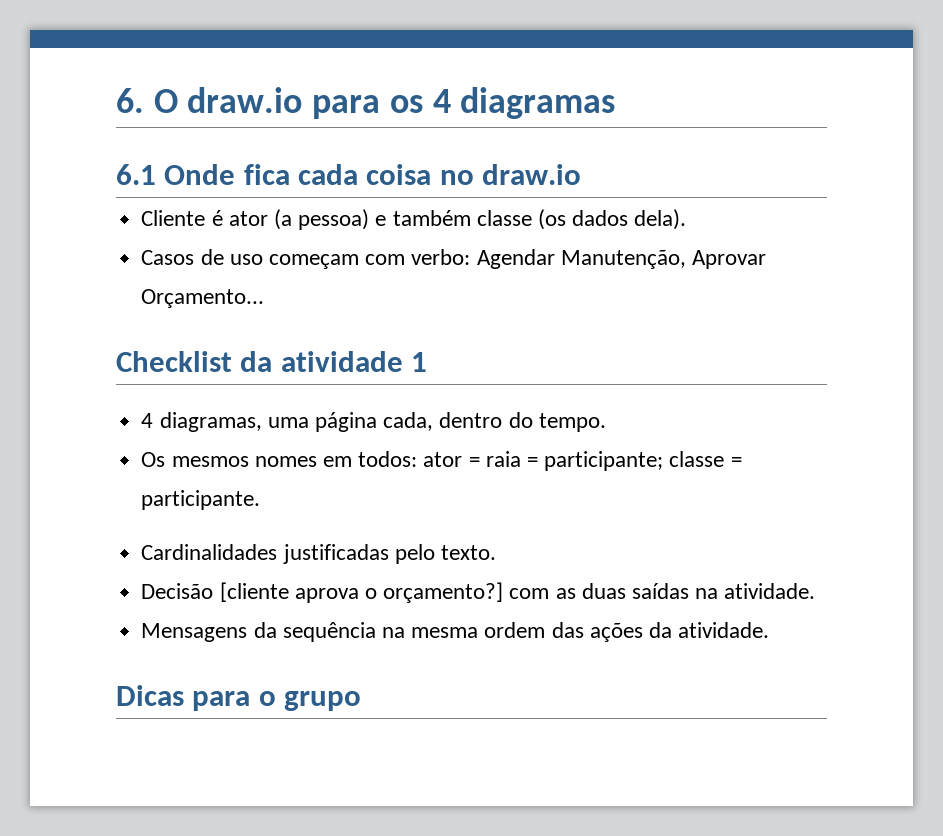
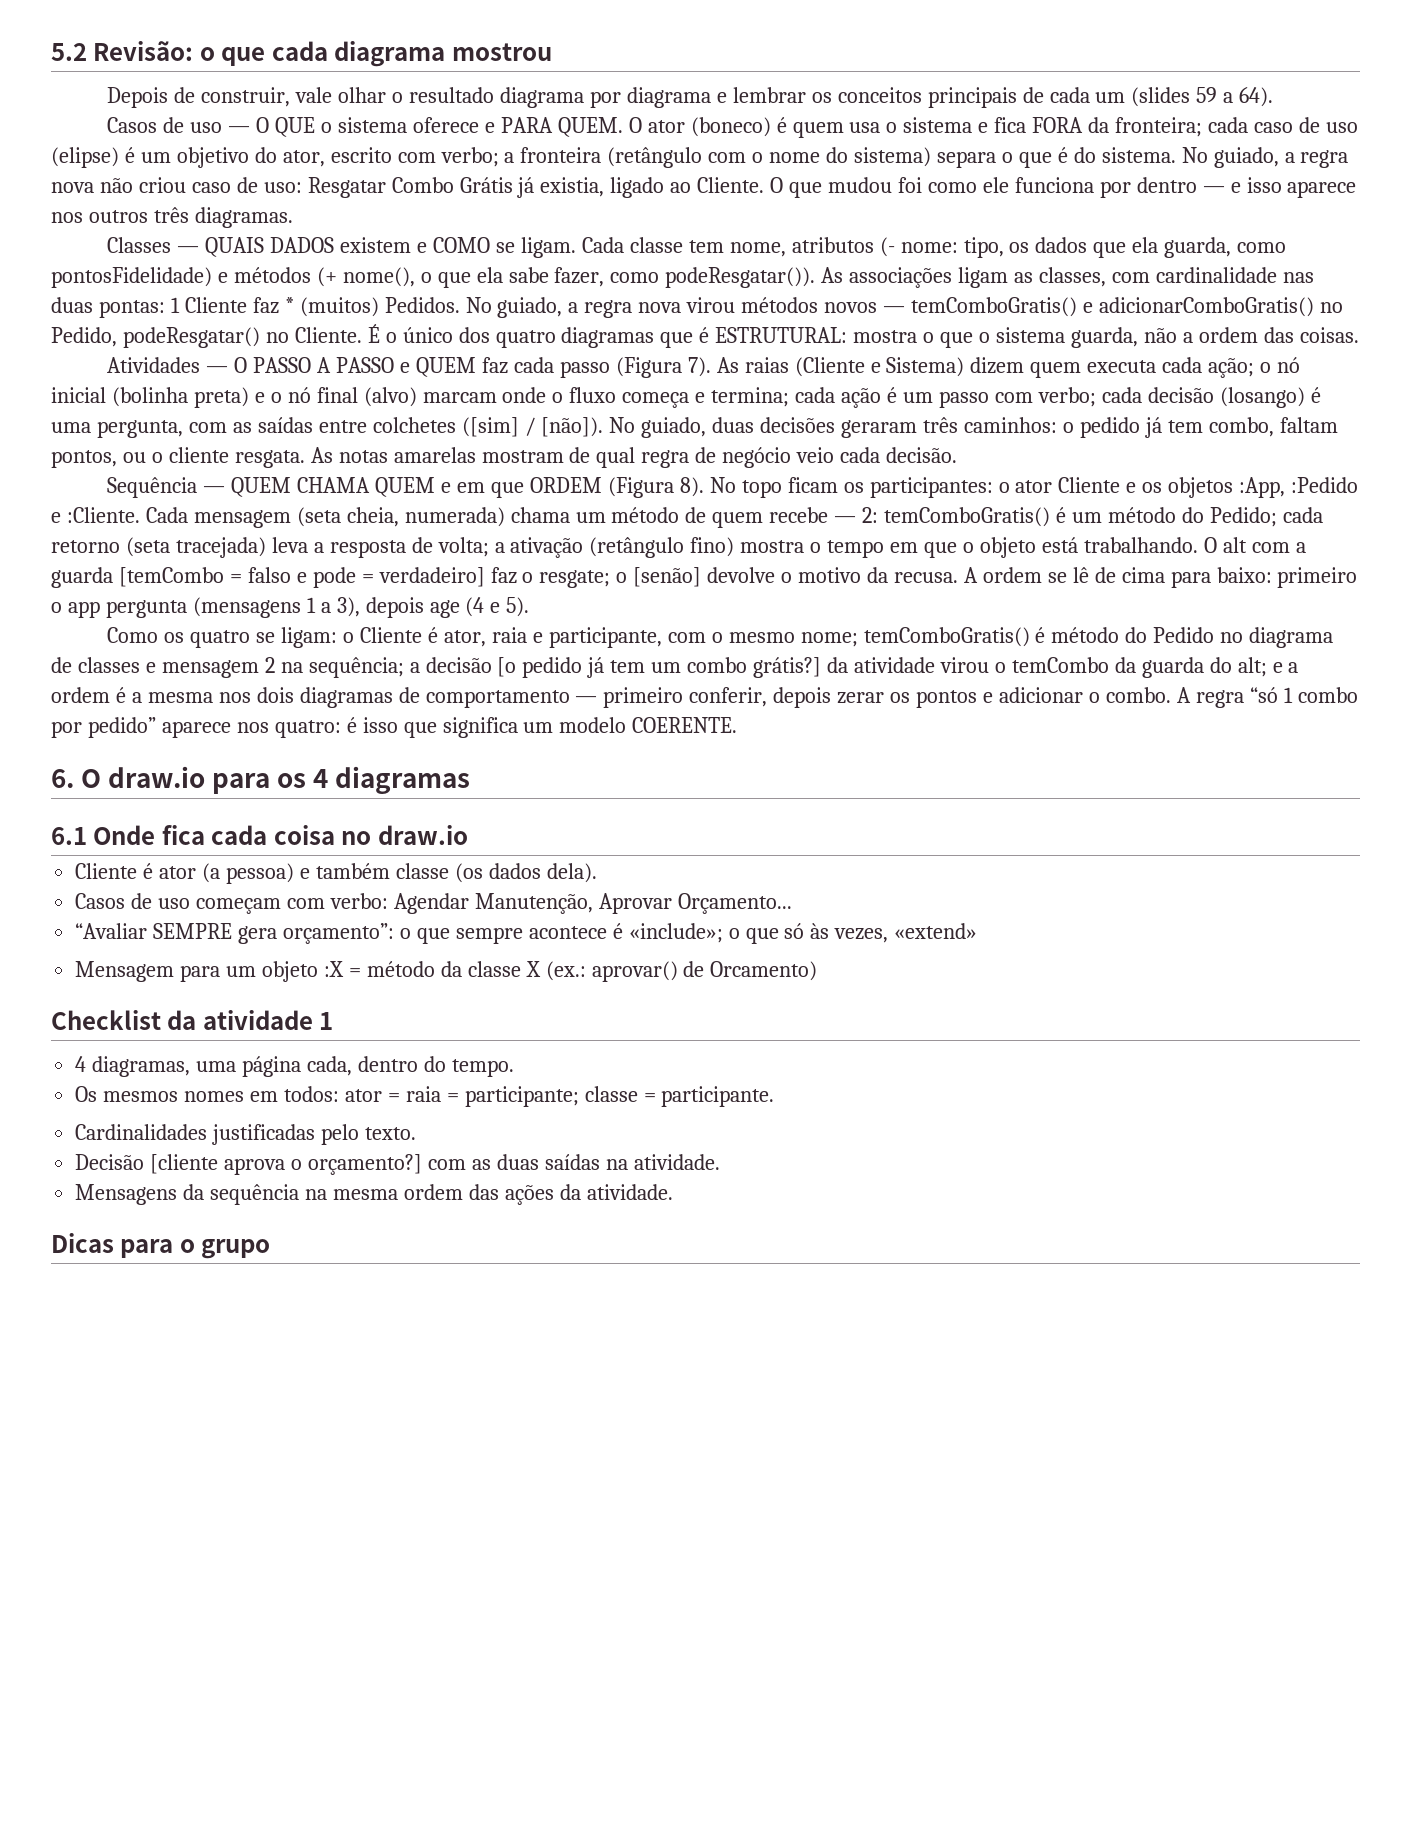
+ 5.2 Revisão: o que cada diagrama mostrou
+ Depois de construir, vale olhar o resultado diagrama por diagrama e lembrar os conceitos principais de cada um (slides 59 a 64).
+ Casos de uso — O QUE o sistema oferece e PARA QUEM. O ator (boneco) é quem usa o sistema e fica FORA da fronteira; cada caso de uso (elipse) é um objetivo do ator, escrito com verbo; a fronteira (retângulo com o nome do sistema) separa o que é do sistema. No guiado, a regra nova não criou caso de uso: Resgatar Combo Grátis já existia, ligado ao Cliente. O que mudou foi como ele funciona por dentro — e isso aparece nos outros três diagramas.
+ Classes — QUAIS DADOS existem e COMO se ligam. Cada classe tem nome, atributos (- nome: tipo, os dados que ela guarda, como pontosFidelidade) e métodos (+ nome(), o que ela sabe fazer, como podeResgatar()). As associações ligam as classes, com cardinalidade nas duas pontas: 1 Cliente faz * (muitos) Pedidos. No guiado, a regra nova virou métodos novos — temComboGratis() e adicionarComboGratis() no Pedido, podeResgatar() no Cliente. É o único dos quatro diagramas que é ESTRUTURAL: mostra o que o sistema guarda, não a ordem das coisas.
+ Atividades — O PASSO A PASSO e QUEM faz cada passo (Figura 7). As raias (Cliente e Sistema) dizem quem executa cada ação; o nó inicial (bolinha preta) e o nó final (alvo) marcam onde o fluxo começa e termina; cada ação é um passo com verbo; cada decisão (losango) é uma pergunta, com as saídas entre colchetes ([sim] / [não]). No guiado, duas decisões geraram três caminhos: o pedido já tem combo, faltam pontos, ou o cliente resgata. As notas amarelas mostram de qual regra de negócio veio cada decisão.
+ Sequência — QUEM CHAMA QUEM e em que ORDEM (Figura 8). No topo ficam os participantes: o ator Cliente e os objetos :App, :Pedido e :Cliente. Cada mensagem (seta cheia, numerada) chama um método de quem recebe — 2: temComboGratis() é um método do Pedido; cada retorno (seta tracejada) leva a resposta de volta; a ativação (retângulo fino) mostra o tempo em que o objeto está trabalhando. O alt com a guarda [temCombo = falso e pode = verdadeiro] faz o resgate; o [senão] devolve o motivo da recusa. A ordem se lê de cima para baixo: primeiro o app pergunta (mensagens 1 a 3), depois age (4 e 5).
+ Como os quatro se ligam: o Cliente é ator, raia e participante, com o mesmo nome; temComboGratis() é método do Pedido no diagrama de classes e mensagem 2 na sequência; a decisão [o pedido já tem um combo grátis?] da atividade virou o temCombo da guarda do alt; e a ordem é a mesma nos dois diagramas de comportamento — primeiro conferir, depois zerar os pontos e adicionar o combo. A regra “só 1 combo por pedido” aparece nos quatro: é isso que significa um modelo COERENTE.
+ “Avaliar SEMPRE gera orçamento”: o que sempre acontece é «include»; o que só às vezes, «extend»
+ Mensagem para um objeto :X = método da classe X (ex.: aprovar() de Orcamento)

